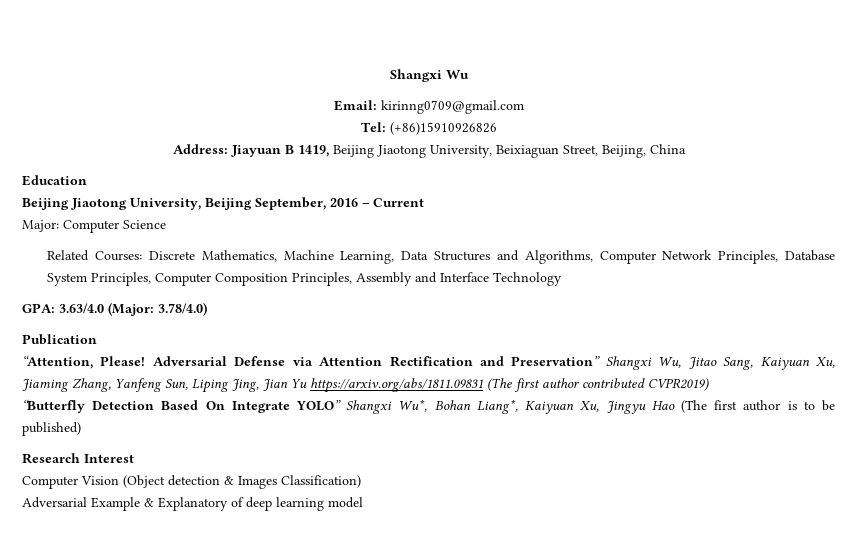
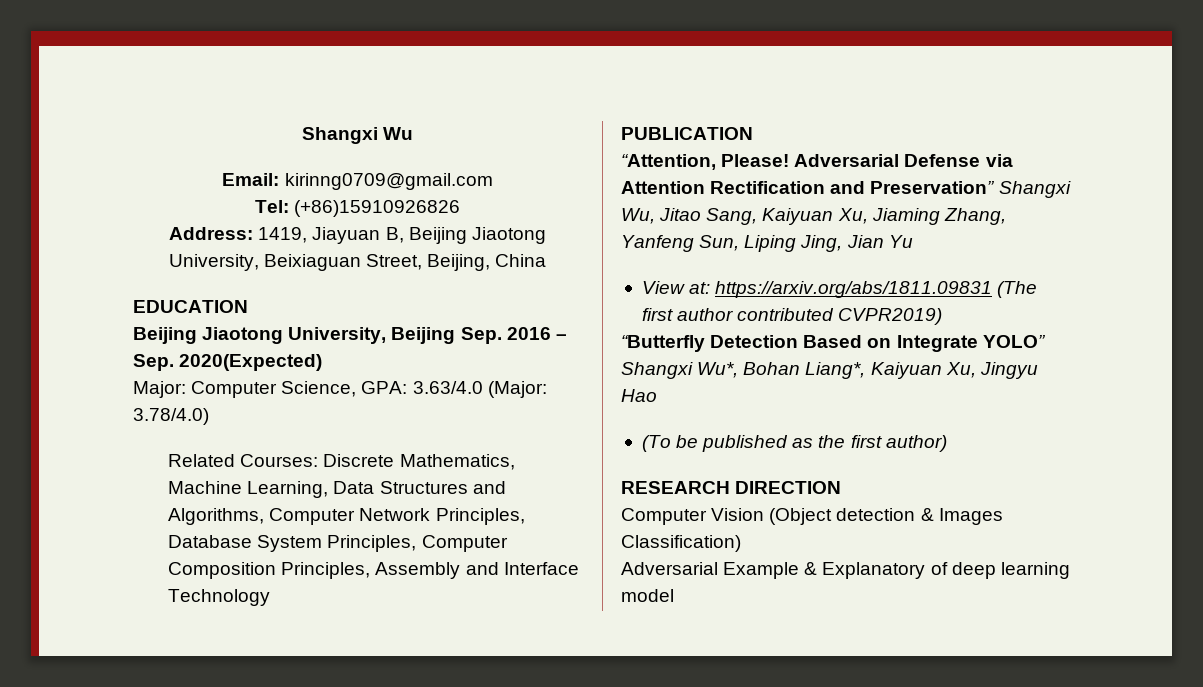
- Address: Jiayuan B 1419, Beijing Jiaotong University, Beixiaguan Street, Beijing, China
+ Address: 1419, Jiayuan B, Beijing Jiaotong University, Beixiaguan Street, Beijing, China
- Education
+ EDUCATION
- Beijing Jiaotong University, Beijing September, 2016 – Current
+ Beijing Jiaotong University, Beijing Sep. 2016 – Sep. 2020(Expected)
- Major: Computer Science
+ Major: Computer Science, GPA: 3.63/4.0 (Major: 3.78/4.0)
- GPA: 3.63/4.0 (Major: 3.78/4.0)
- Publication
+ PUBLICATION
- Adversarial Defense via Attention Rectification and Preservation” Shangxi Wu, Jitao Sang, Kaiyuan Xu, Jiaming Zhang, Yanfeng Sun, Liping Jing, Jian Yu https://arxiv.org/abs/1811.09831 (The first author contributed CVPR2019)
+ Adversarial Defense via Attention Rectification and Preservation” Shangxi Wu, Jitao Sang, Kaiyuan Xu, Jiaming Zhang, Yanfeng Sun, Liping Jing, Jian Yu
+ View at: https://arxiv.org/abs/1811.09831 (The first author contributed CVPR2019)
- “Butterfly Detection Based On Integrate YOLO” Shangxi Wu*, Bohan Liang*, Kaiyuan Xu, Jingyu Hao (The first author is to be published)
- Research Interest
+ “Butterfly Detection Based on Integrate YOLO” Shangxi Wu*, Bohan Liang*, Kaiyuan Xu, Jingyu Hao
+ (To be published as the first author)
+ RESEARCH DIRECTION

